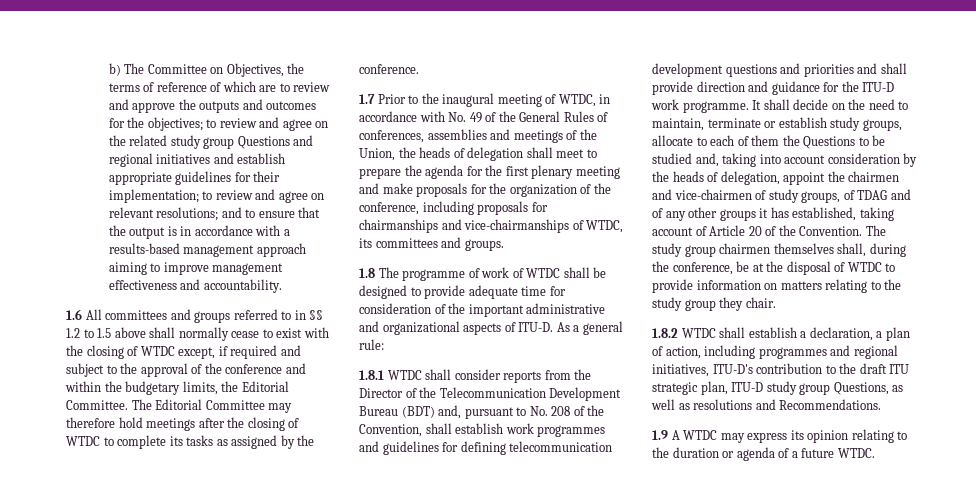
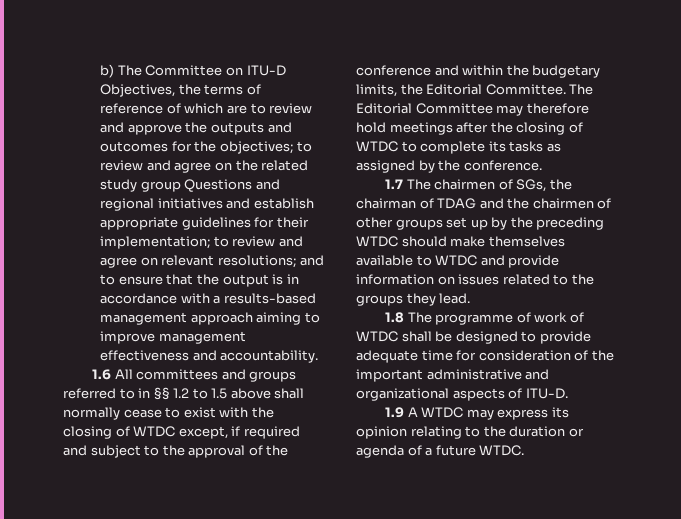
- b) The Committee on Objectives, the terms of reference of which are to review and approve the outputs and outcomes for the objectives;
+ b) The Committee on ITU-D Objectives, the terms of reference of which are to review and approve the outputs and outcomes for the objectives;
- 1.7 Prior to the inaugural meeting of WTDC, in accordance with No. 49 of the General Rules of conferences, assemblies and meetings of the Union, the heads of delegation shall meet to prepare the agenda for the first plenary meeting and make proposals for the organization of the conference, including proposals for chairmanships and vice-chairmanships of WTDC, its committees and groups.
+ 1.7 The chairmen of SGs, the chairman of TDAG and the chairmen of other groups set up by the preceding WTDC should make themselves available to WTDC and provide information on issues related to the groups they lead.
- As a general rule:
- 1.8.1 WTDC shall consider reports from the Director of the Telecommunication Development Bureau (BDT) and, pursuant to No. 208 of the Convention, shall establish work programmes and guidelines for defining telecommunication development questions and priorities and shall provide direction and guidance for the ITU-D work programme. It shall decide on the need to maintain, terminate or establish study groups, allocate to each of them the Questions to be studied and, taking into account consideration by the heads of delegation, appoint the chairmen and vice-chairmen of study groups, of TDAG and of any other groups it has established, taking account of Article 20 of the Convention. The study group chairmen themselves shall, during the conference, be at the disposal of WTDC to provide information on matters relating to the study group they chair.
- 1.8.2 WTDC shall establish a declaration, a plan of action, including programmes and regional initiatives, ITU-D's contribution to the draft ITU strategic plan, ITU-D study group Questions, as well as resolutions and Recommendations.

